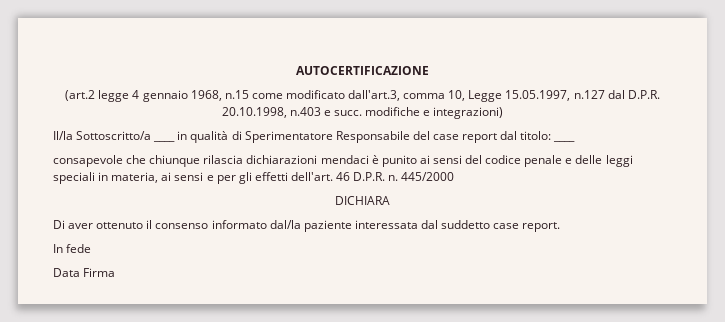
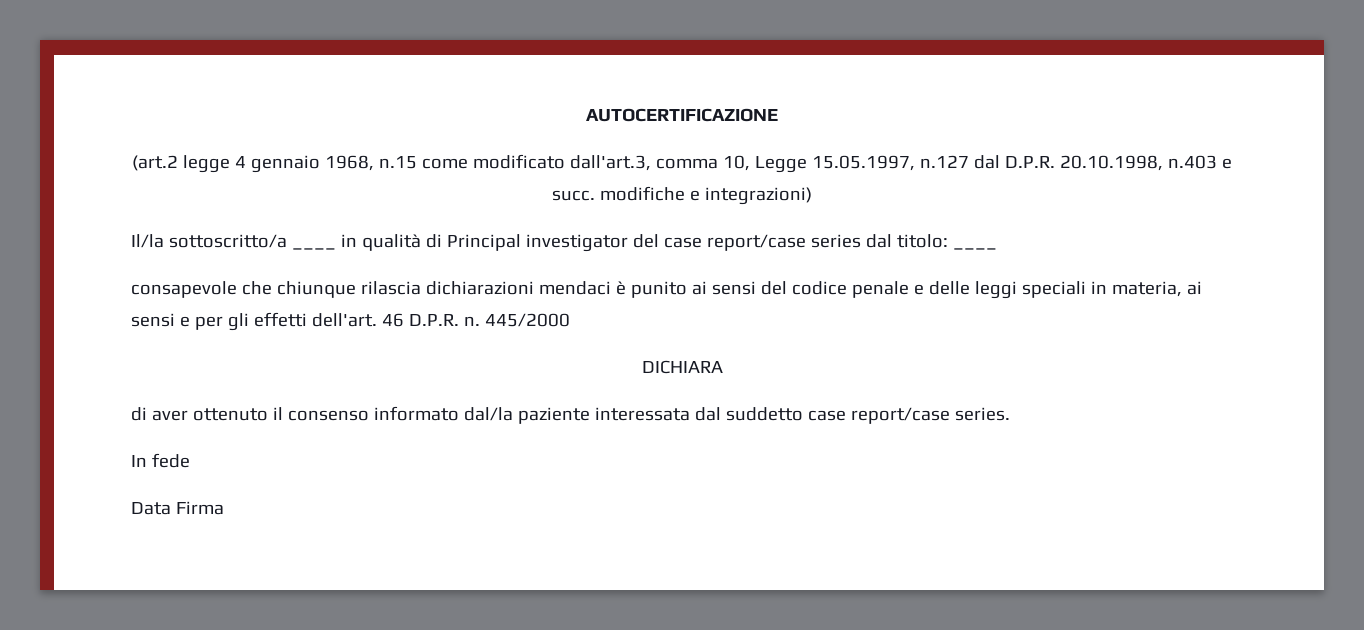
- Il/la Sottoscritto/a ____ in qualità di Sperimentatore Responsabile del case report dal titolo: ____
+ Il/la sottoscritto/a ____ in qualità di Principal investigator del case report/case series dal titolo: ____
- Di aver ottenuto il consenso informato dal/la paziente interessata dal suddetto case report.
+ di aver ottenuto il consenso informato dal/la paziente interessata dal suddetto case report/case series.

